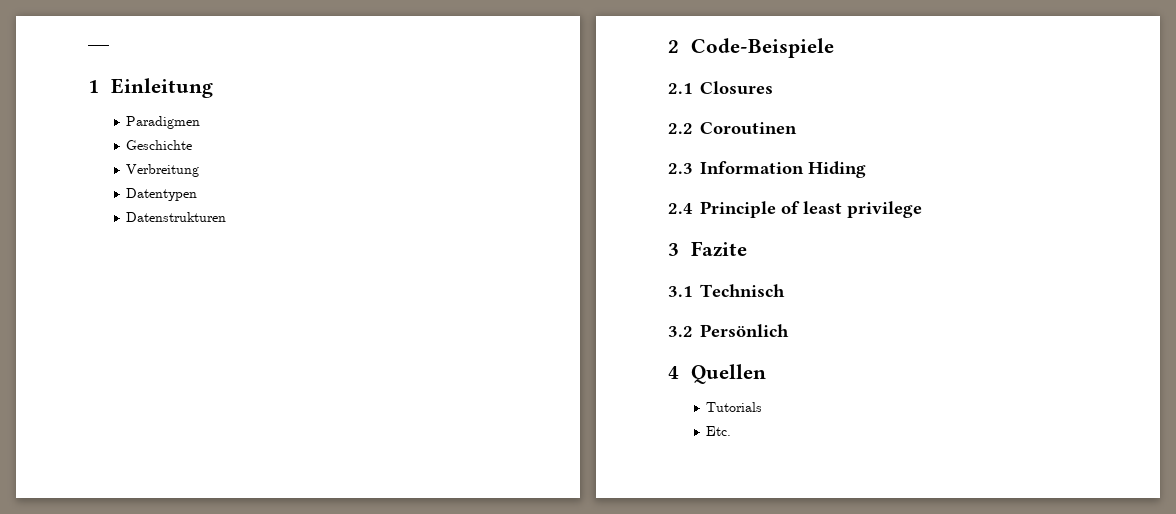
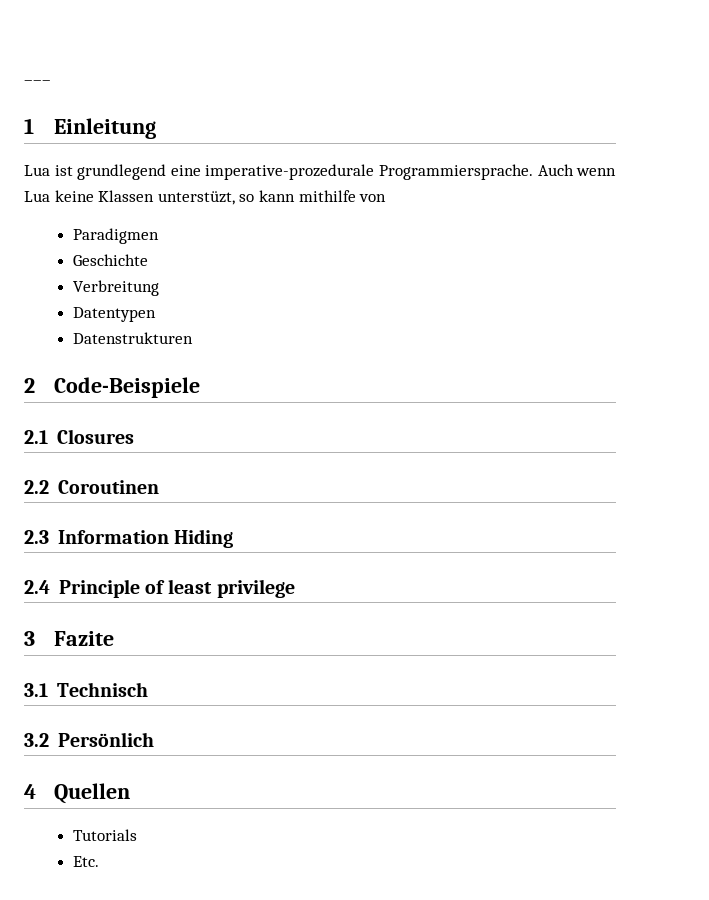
+ Lua ist grundlegend eine imperative-prozedurale Programmiersprache. Auch wenn Lua keine Klassen unterstüzt, so kann mithilfe von

